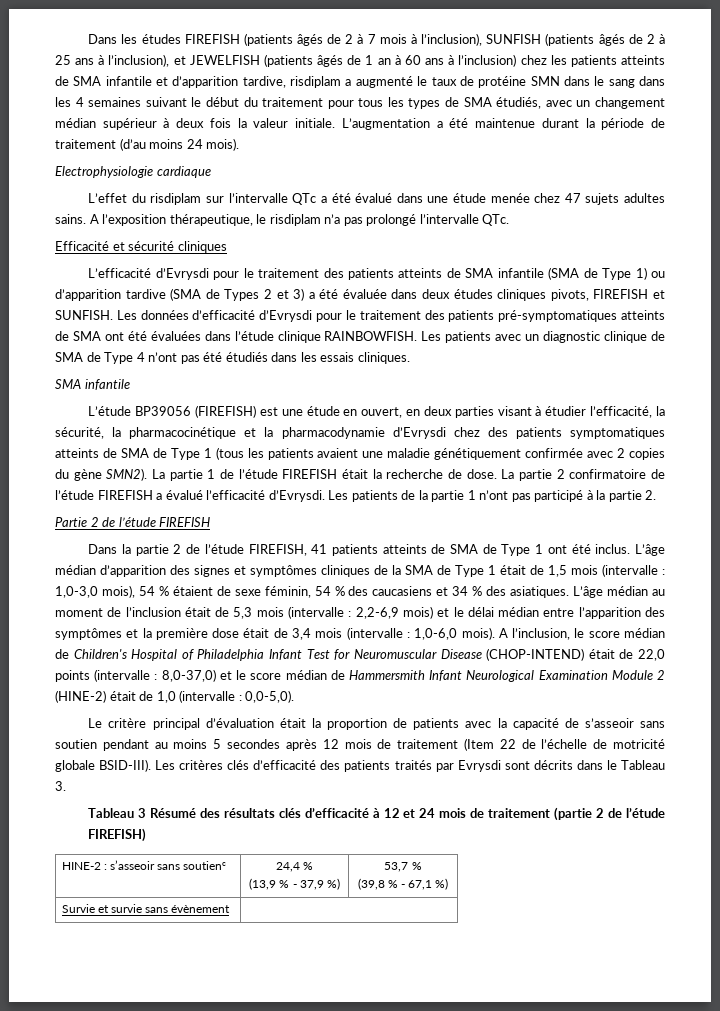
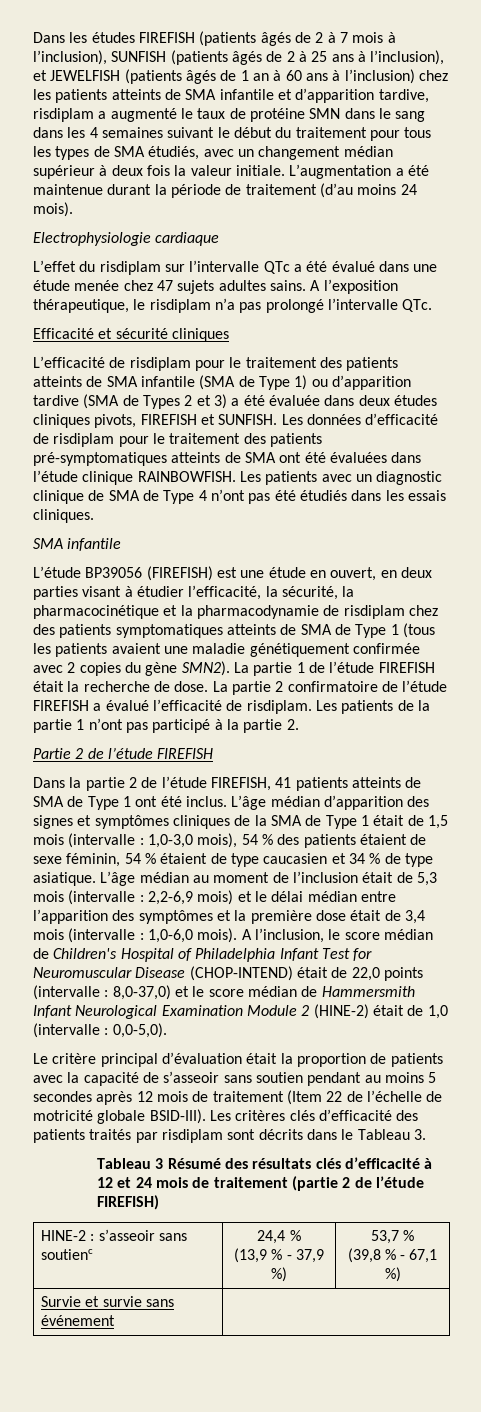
- L’efficacité d’Evrysdi pour le traitement des patients atteints de SMA infantile (SMA de Type 1) ou d’apparition tardive (SMA de Types 2 et 3) a été évaluée dans deux études cliniques pivots, FIREFISH et SUNFISH.
+ L’efficacité de risdiplam pour le traitement des patients atteints de SMA infantile (SMA de Type 1) ou d’apparition tardive (SMA de Types 2 et 3) a été évaluée dans deux études cliniques pivots, FIREFISH et SUNFISH.
- Les données d’efficacité d’Evrysdi pour le traitement des patients pré-symptomatiques atteints de SMA ont été évaluées dans l’étude clinique RAINBOWFISH.
+ Les données d’efficacité de risdiplam pour le traitement des patients pré-symptomatiques atteints de SMA ont été évaluées dans l’étude clinique RAINBOWFISH.
- L’étude BP39056 (FIREFISH) est une étude en ouvert, en deux parties visant à étudier l’efficacité, la sécurité, la pharmacocinétique et la pharmacodynamie d’Evrysdi chez des patients symptomatiques atteints de SMA de Type 1 (tous les patients avaient une maladie génétiquement confirmée avec 2 copies du gène SMN2).
+ L’étude BP39056 (FIREFISH) est une étude en ouvert, en deux parties visant à étudier l’efficacité, la sécurité, la pharmacocinétique et la pharmacodynamie de risdiplam chez des patients symptomatiques atteints de SMA de Type 1 (tous les patients avaient une maladie génétiquement confirmée avec 2 copies du gène SMN2).
- La partie 2 confirmatoire de l’étude FIREFISH a évalué l’efficacité d’Evrysdi.
+ La partie 2 confirmatoire de l’étude FIREFISH a évalué l’efficacité de risdiplam.
- L’âge médian d’apparition des signes et symptômes cliniques de la SMA de Type 1 était de 1,5 mois (intervalle : 1,0-3,0 mois), 54 % étaient de sexe féminin, 54 % des caucasiens et 34 % des asiatiques.
+ L’âge médian d’apparition des signes et symptômes cliniques de la SMA de Type 1 était de 1,5 mois (intervalle : 1,0-3,0 mois), 54 % des patients étaient de sexe féminin, 54 % étaient de type caucasien et 34 % de type asiatique.
- Les critères clés d’efficacité des patients traités par Evrysdi sont décrits dans le Tableau 3.
+ Les critères clés d’efficacité des patients traités par risdiplam sont décrits dans le Tableau 3.
- Survie et survie sans évènement |
+ Survie et survie sans événement |

